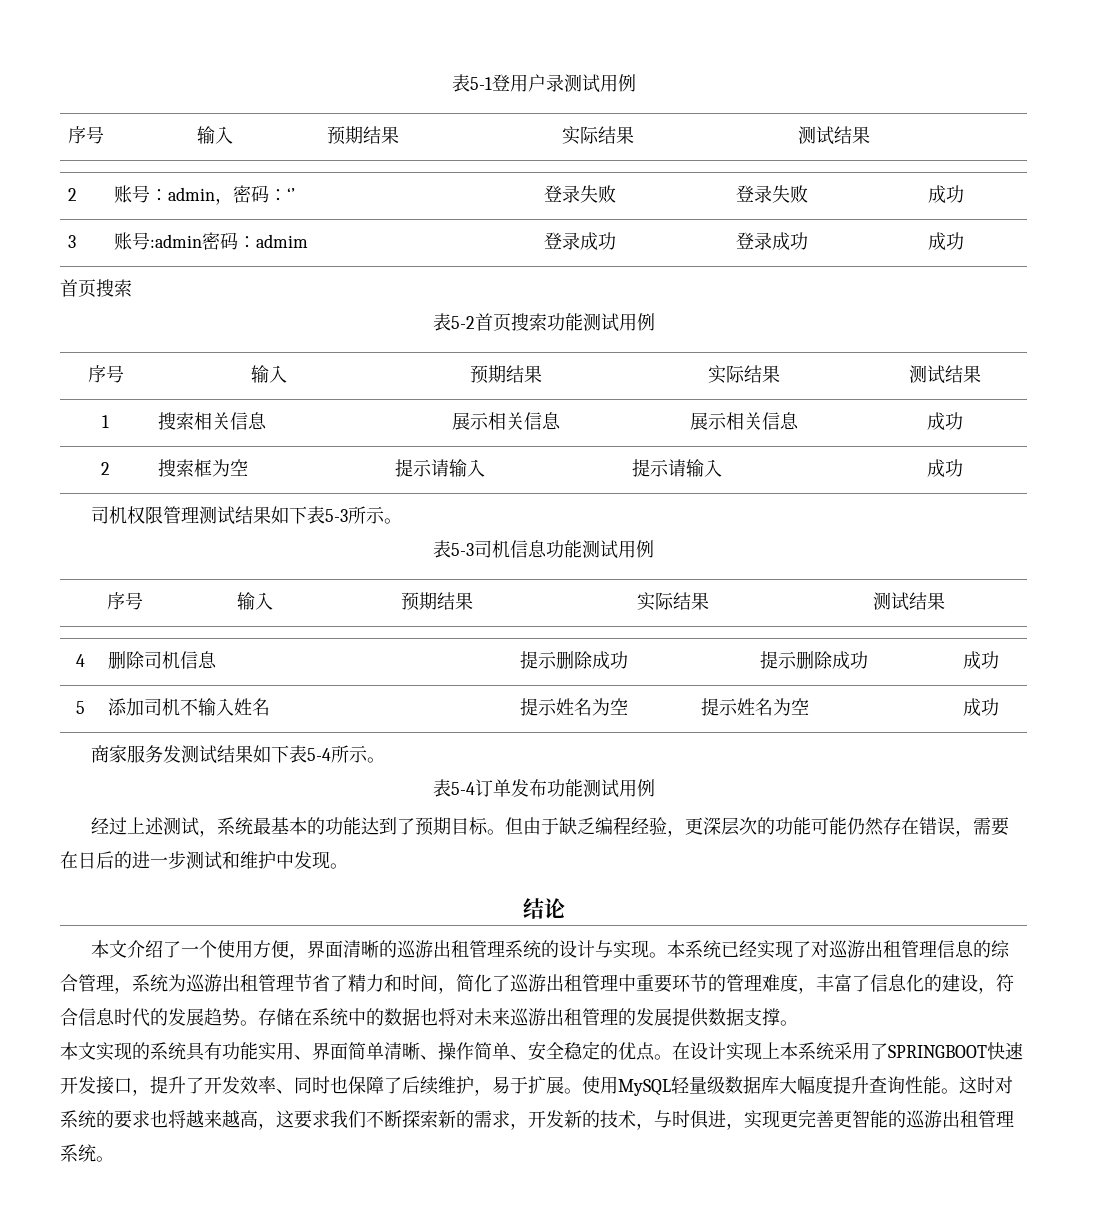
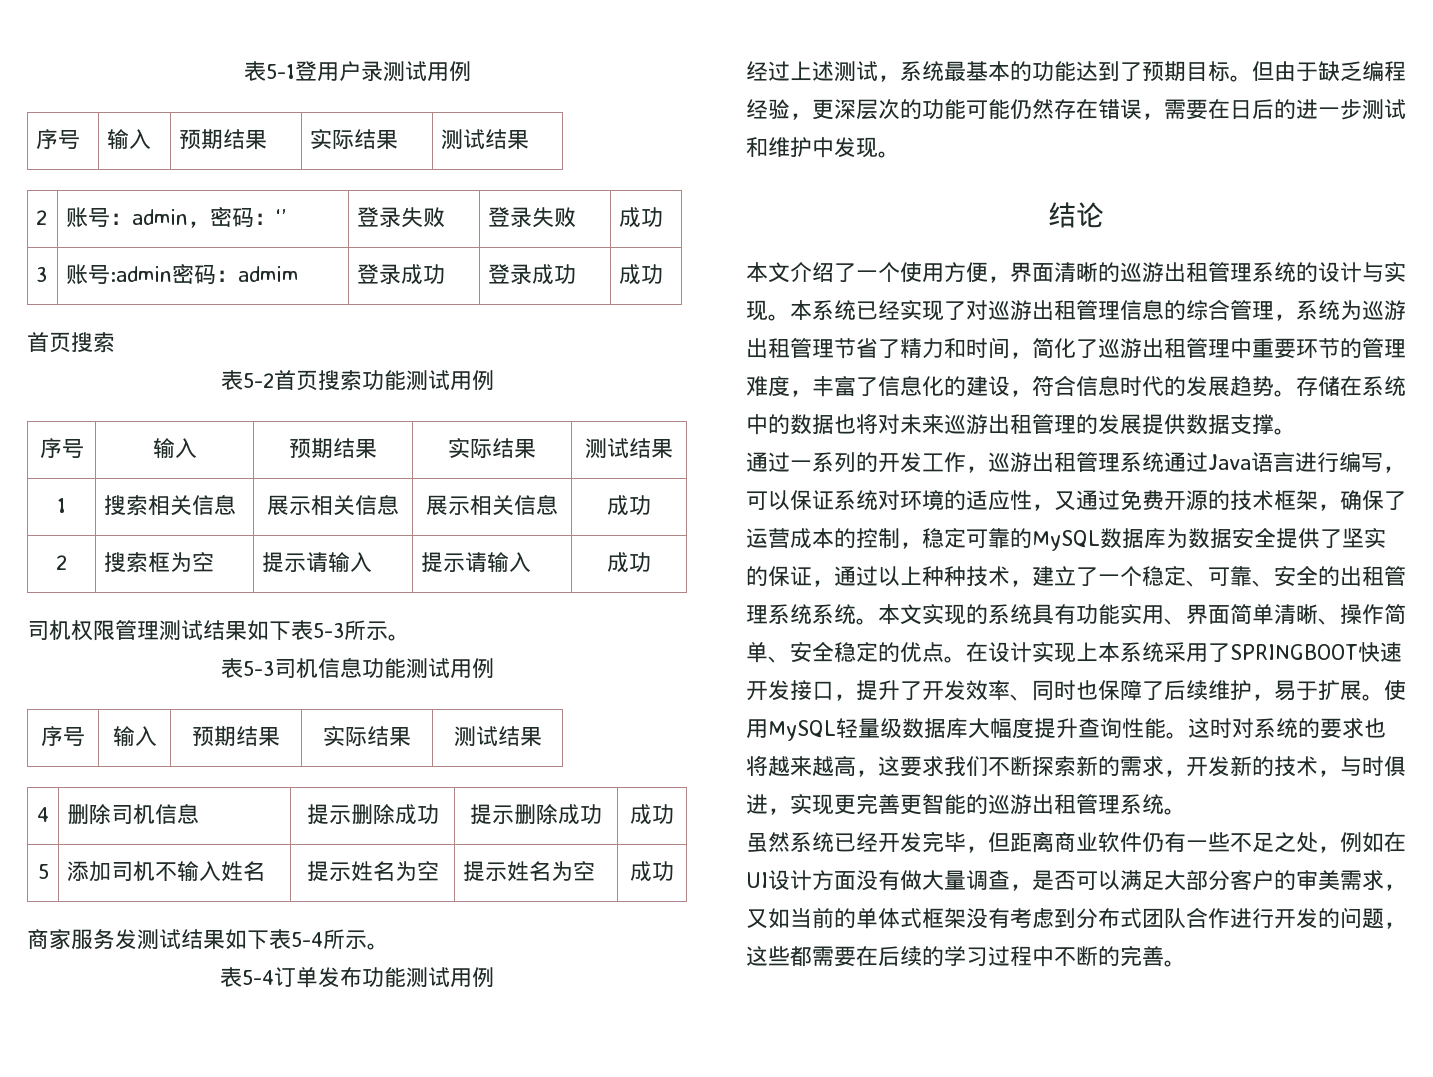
+ 通过一系列的开发工作，巡游出租管理系统通过Java语言进行编写，可以保证系统对环境的适应性，又通过免费开源的技术框架，确保了运营成本的控制，稳定可靠的MySQL数据库为数据安全提供了坚实的保证，通过以上种种技术，建立了一个稳定、可靠、安全的出租管理系统系统。
+ 虽然系统已经开发完毕，但距离商业软件仍有一些不足之处，例如在UI设计方面没有做大量调查，是否可以满足大部分客户的审美需求，又如当前的单体式框架没有考虑到分布式团队合作进行开发的问题，这些都需要在后续的学习过程中不断的完善。

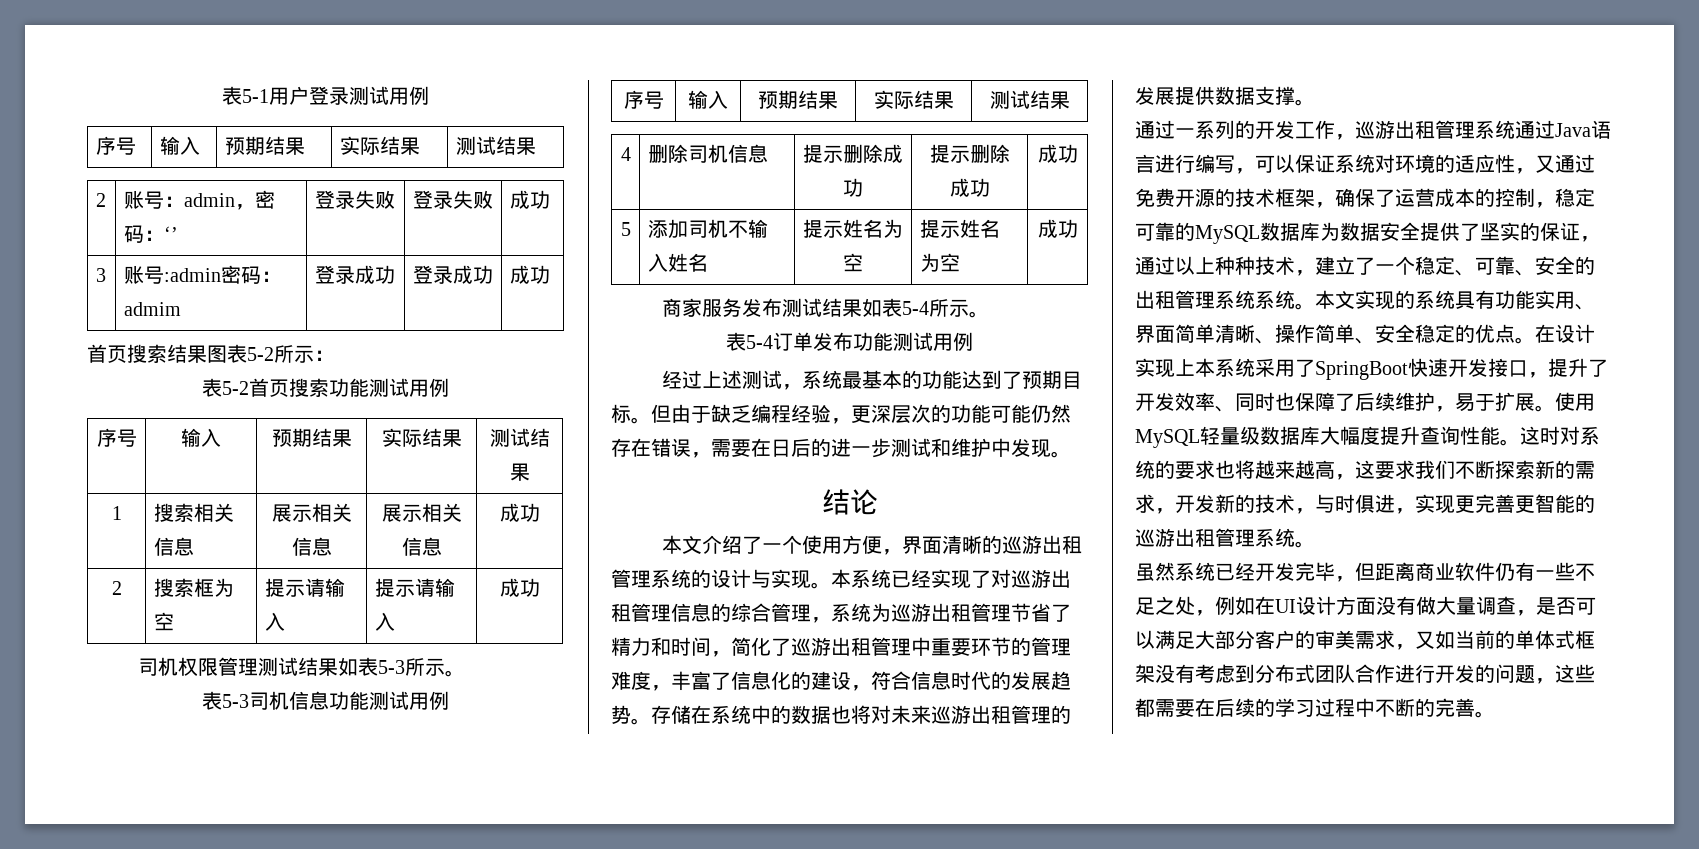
- 表5-1登用户录测试用例
+ 表5-1用户登录测试用例
  3 | 账号:admin密码：admim | 登录成功 | 登录成功 | 成功
- 首页搜索
+ 首页搜索结果图表5-2所示：
- 司机权限管理测试结果如下表5-3所示。
+ 司机权限管理测试结果如表5-3所示。
- 商家服务发测试结果如下表5-4所示。
+ 商家服务发布测试结果如表5-4所示。
- 在设计实现上本系统采用了SPRINGBOOT快速开发接口，提升了开发效率、同时也保障了后续维护，易于扩展。
+ 在设计实现上本系统采用了SpringBoot快速开发接口，提升了开发效率、同时也保障了后续维护，易于扩展。

